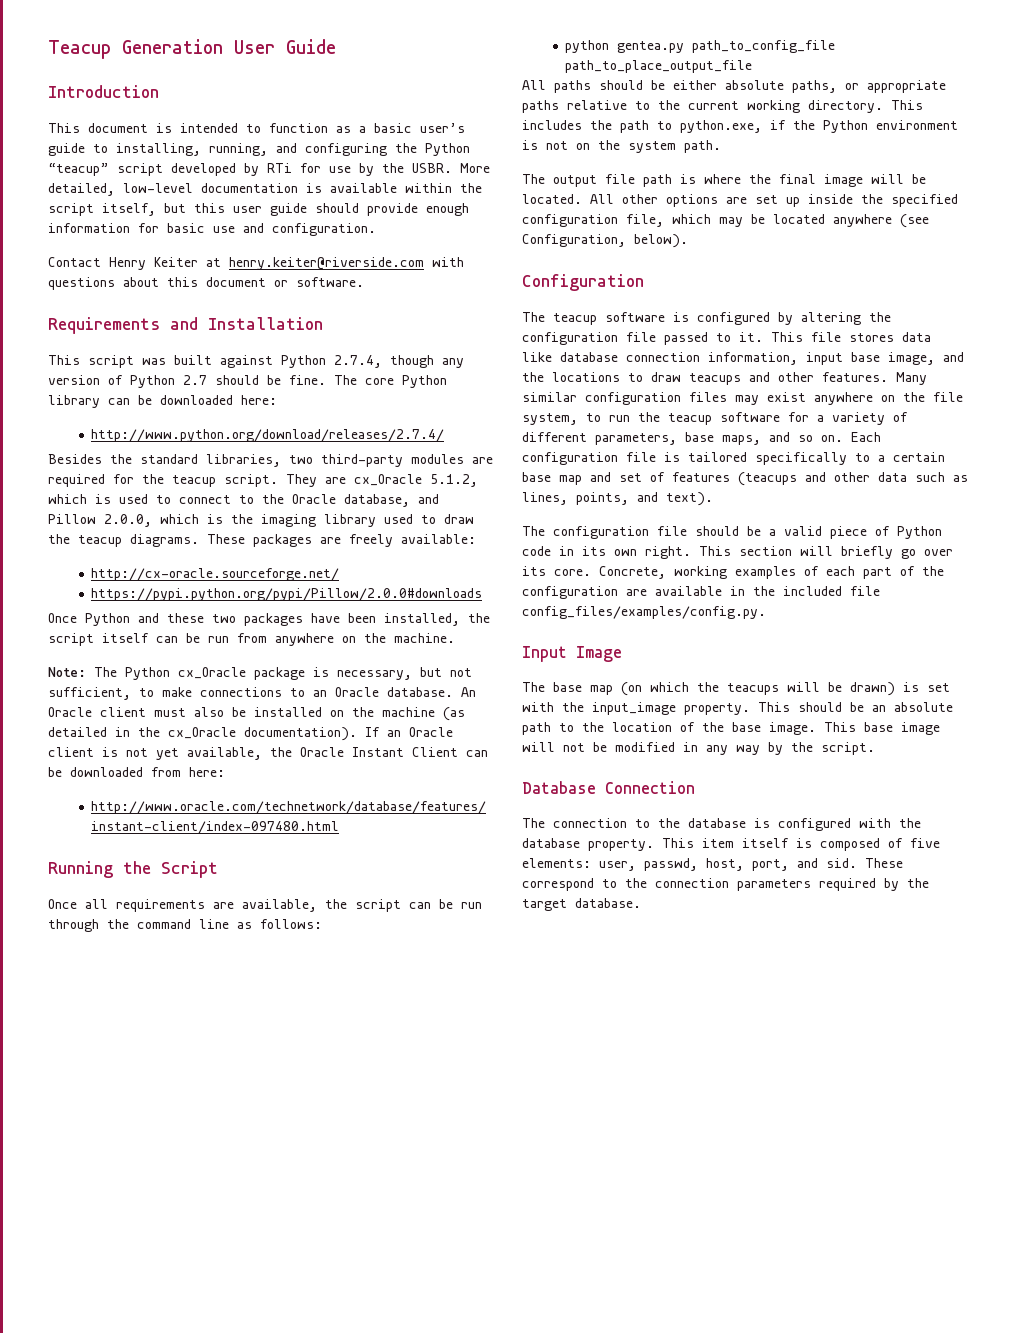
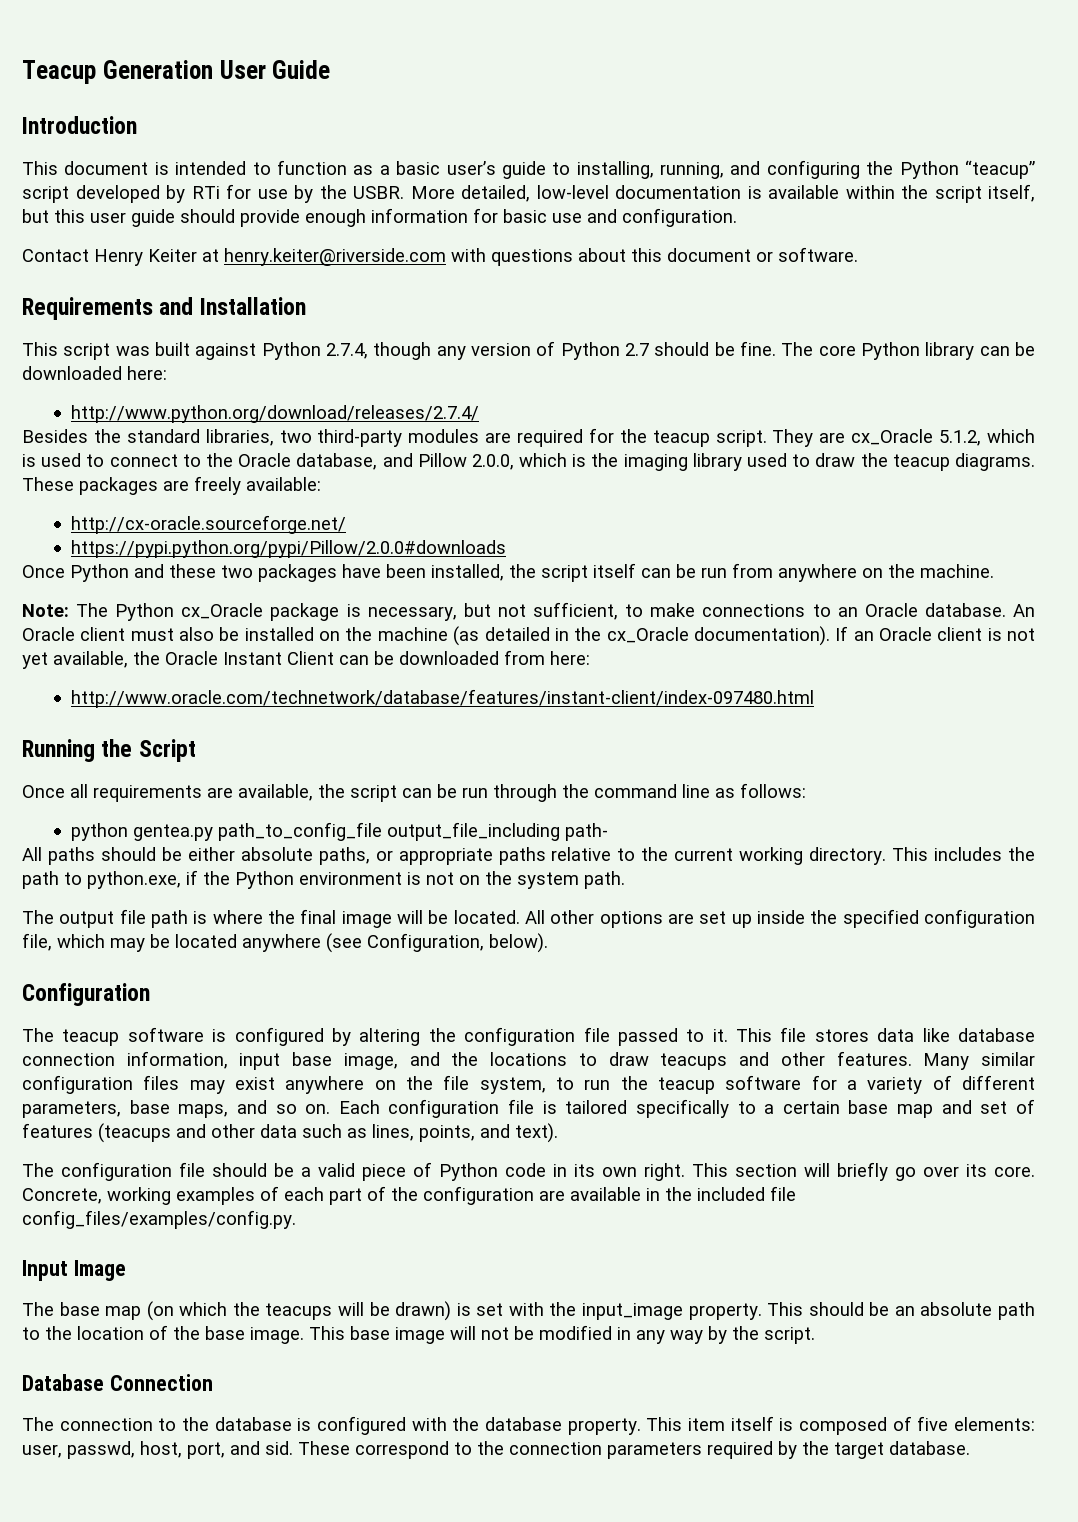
- python gentea.py path_to_config_file path_to_place_output_file
+ python gentea.py path_to_config_file output_file_including path-

